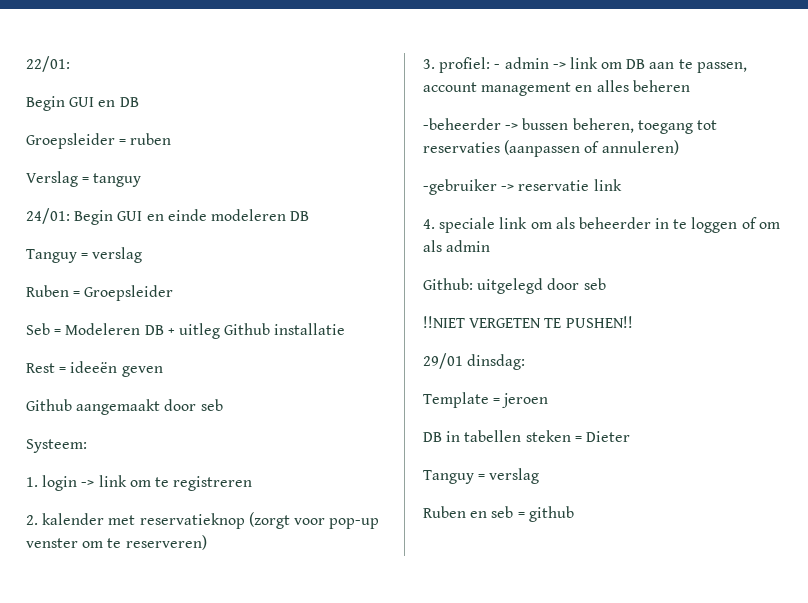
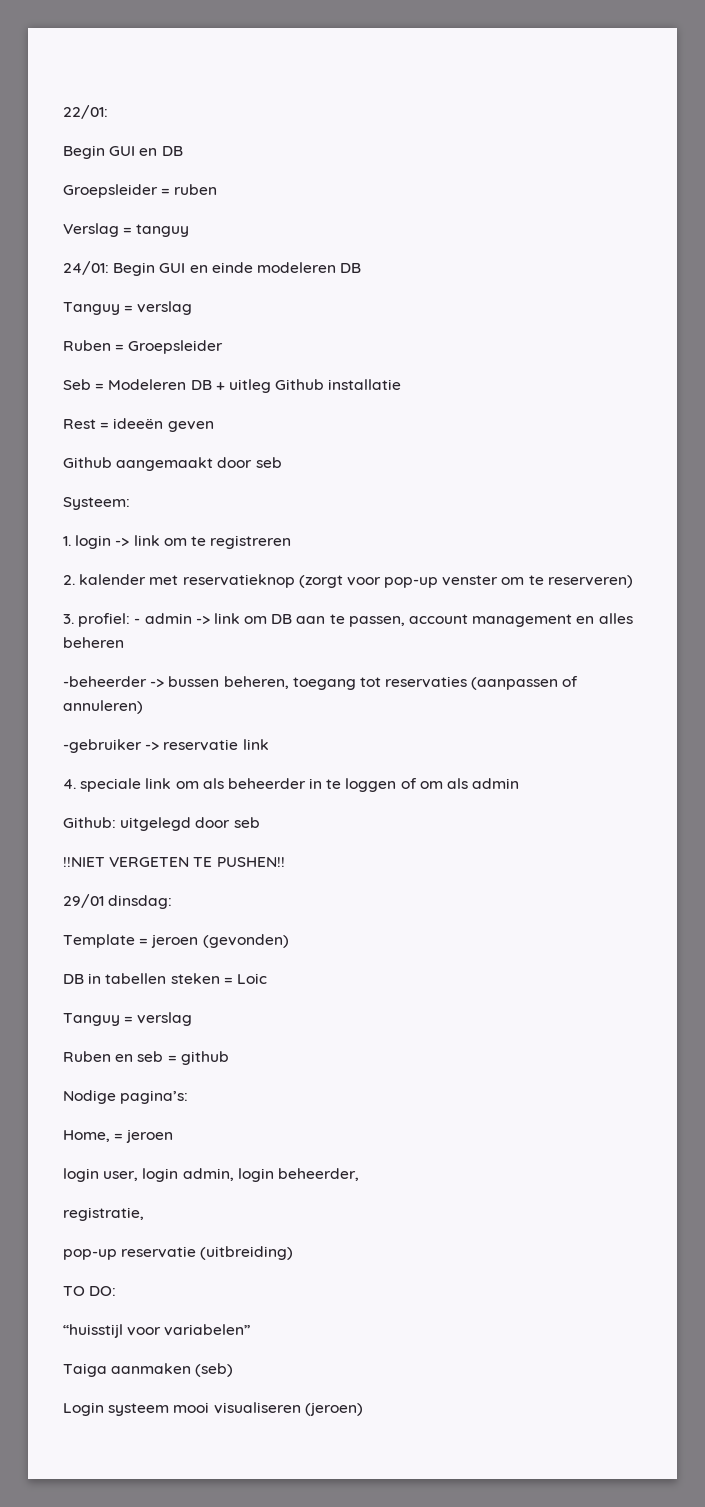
- Template = jeroen
+ Template = jeroen (gevonden)
- DB in tabellen steken = Dieter
+ DB in tabellen steken = Loic
+ Nodige pagina’s:
+ Home, = jeroen
+ login user, login admin, login beheerder,
+ registratie,
+ pop-up reservatie (uitbreiding)
+ TO DO:
+ “huisstijl voor variabelen”
+ Taiga aanmaken (seb)
+ Login systeem mooi visualiseren (jeroen)

